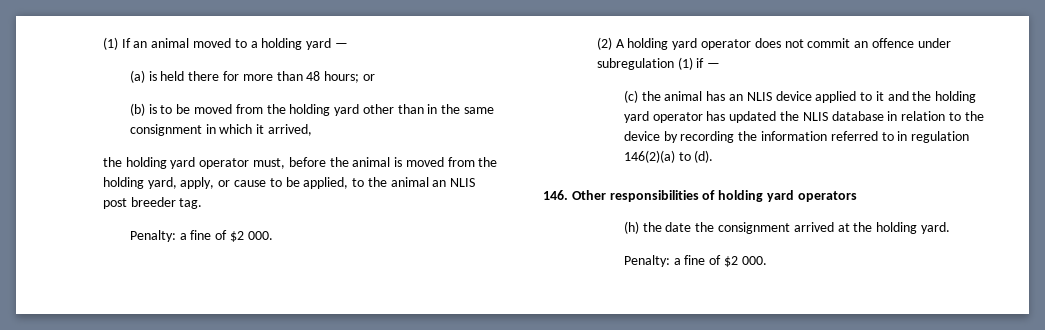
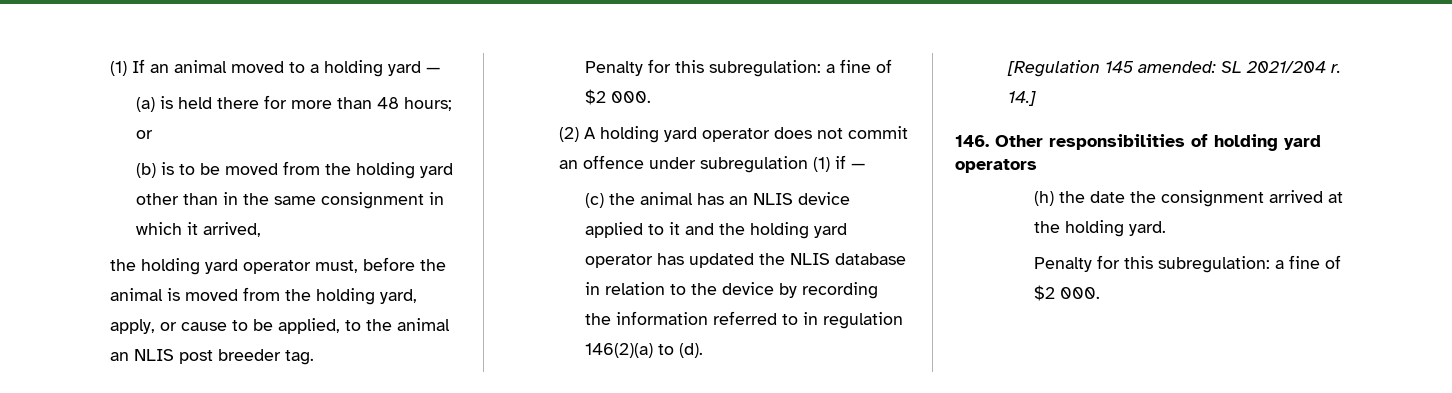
  the holding yard operator must, before the animal is moved from the holding yard, apply, or cause to be applied, to the animal an NLIS post breeder tag.
- Penalty: a fine of $2 000.
+ Penalty for this subregulation: a fine of $2 000.
+ [Regulation 145 amended: SL 2021/204 r. 14.]
  (h) the date the consignment arrived at the holding yard.
- Penalty: a fine of $2 000.
+ Penalty for this subregulation: a fine of $2 000.

